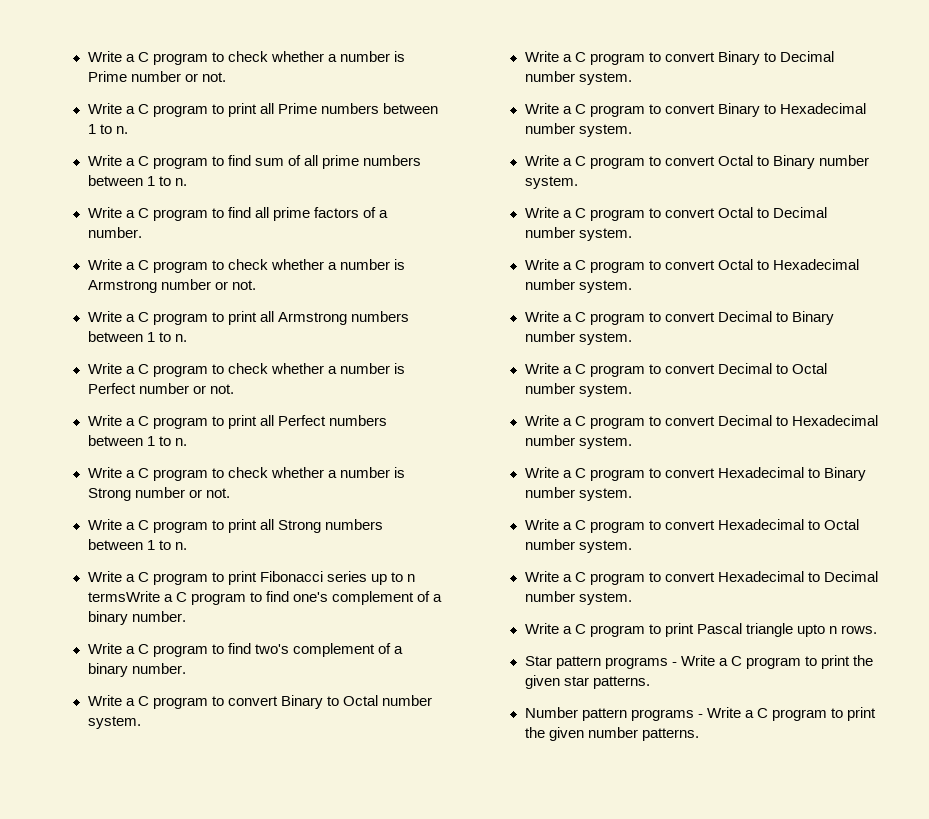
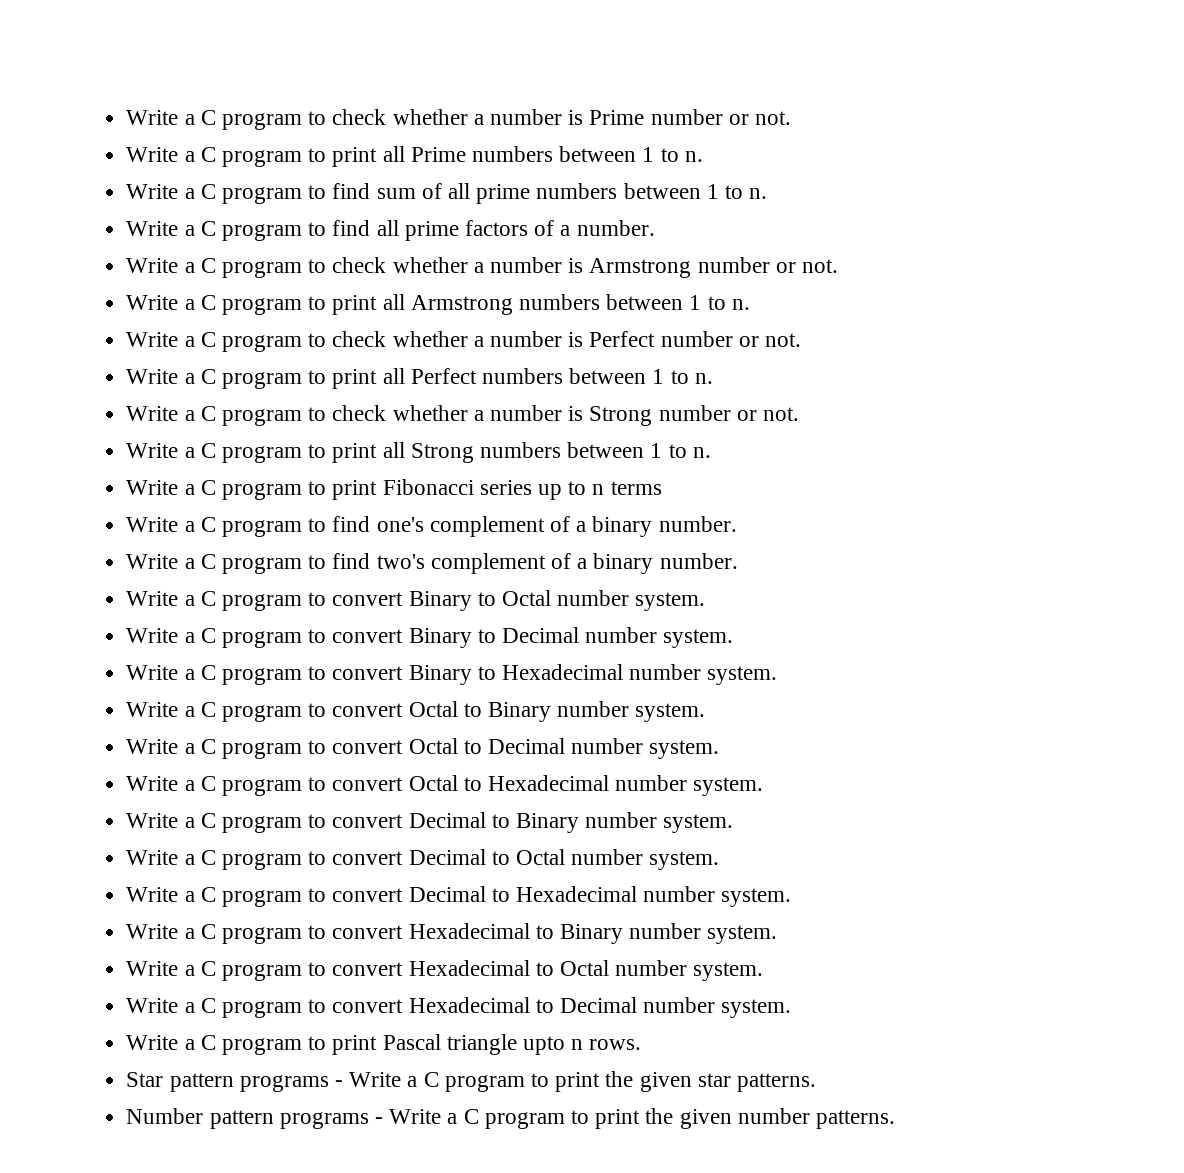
- Write a C program to print Fibonacci series up to n termsWrite a C program to find one's complement of a binary number.
+ Write a C program to print Fibonacci series up to n terms
+ Write a C program to find one's complement of a binary number.

